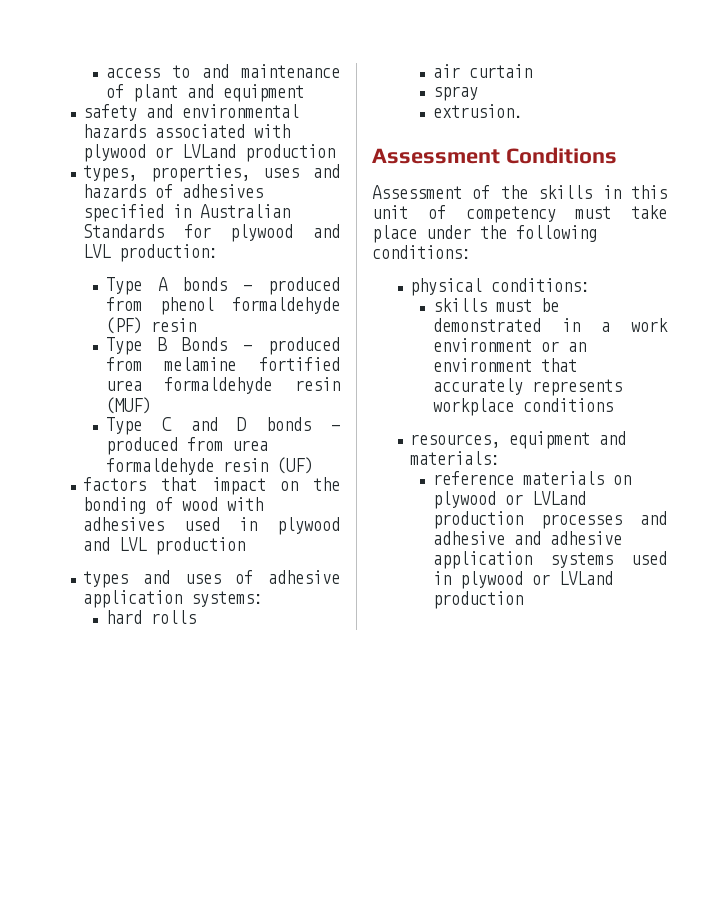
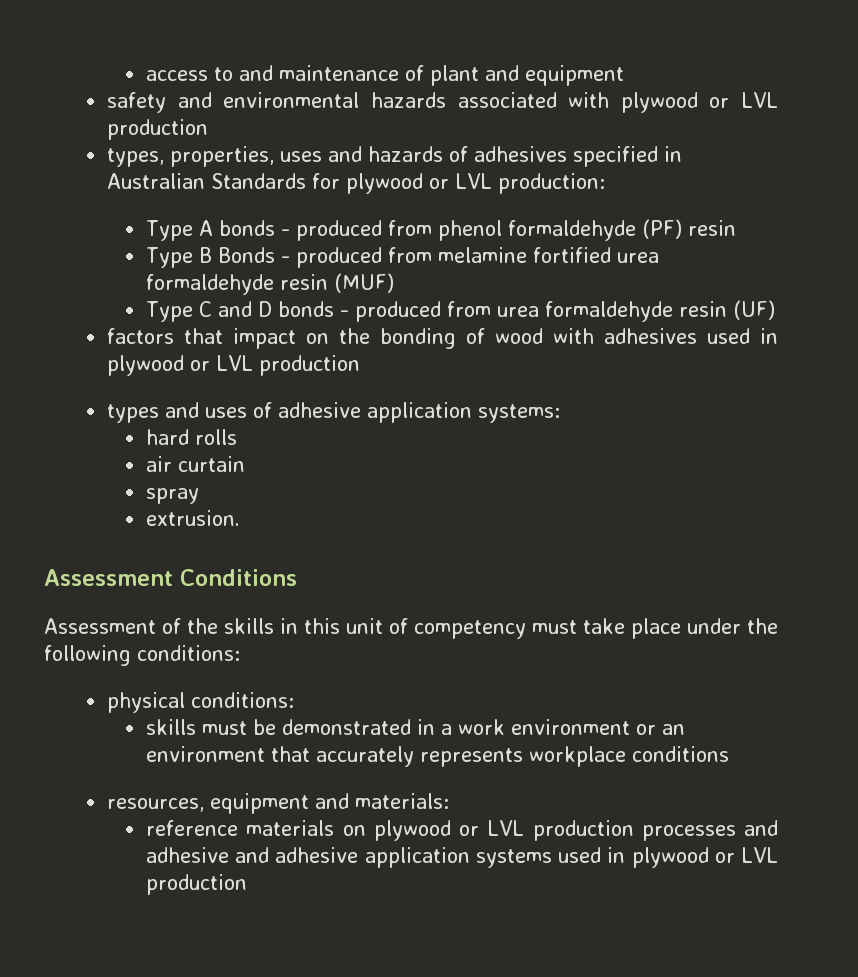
- safety and environmental hazards associated with plywood or LVLand production
+ safety and environmental hazards associated with plywood or LVL production
- types, properties, uses and hazards of adhesives specified in Australian Standards for plywood and LVL production:
+ types, properties, uses and hazards of adhesives specified in Australian Standards for plywood or LVL production:
- factors that impact on the bonding of wood with adhesives used in plywood and LVL production
+ factors that impact on the bonding of wood with adhesives used in plywood or LVL production
- reference materials on plywood or LVLand production processes and adhesive and adhesive application systems used in plywood or LVLand production
+ reference materials on plywood or LVL production processes and adhesive and adhesive application systems used in plywood or LVL production

